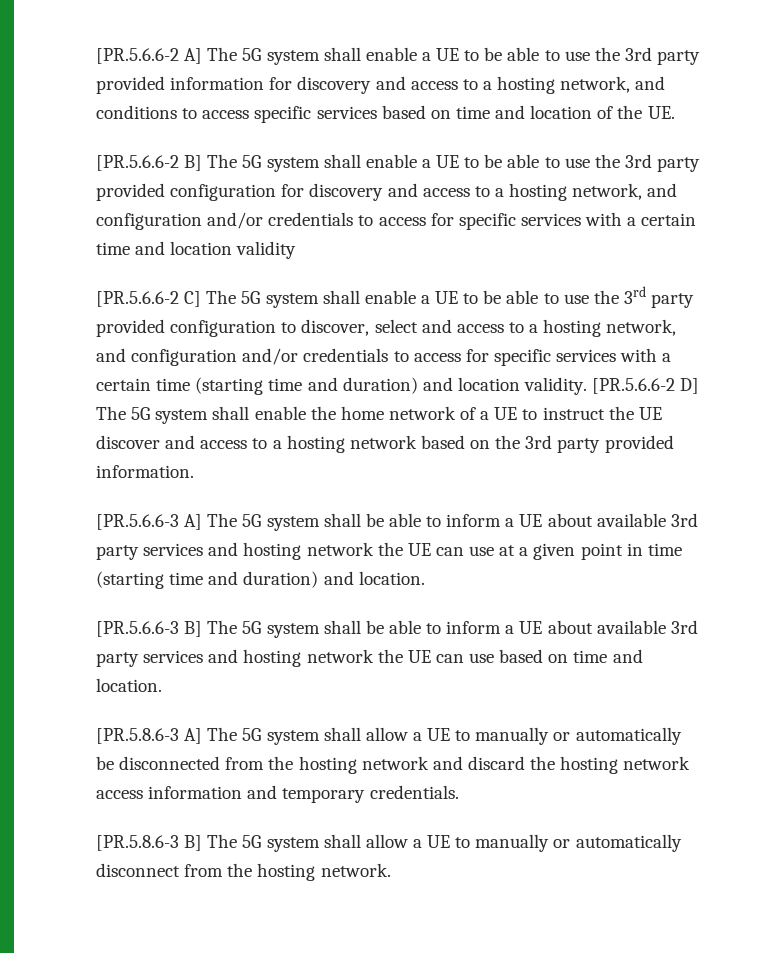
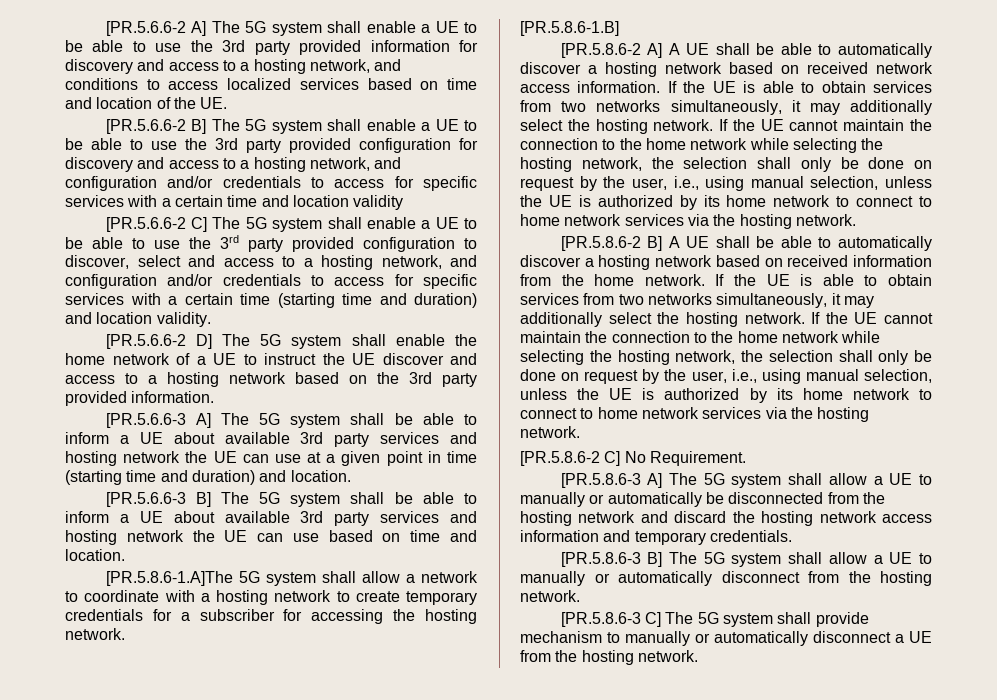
- [PR.5.6.6-2 A] The 5G system shall enable a UE to be able to use the 3rd party provided information for discovery and access to a hosting network, and conditions to access specific services based on time and location of the UE.
+ [PR.5.6.6-2 A] The 5G system shall enable a UE to be able to use the 3rd party provided information for discovery and access to a hosting network, and conditions to access localized services based on time and location of the UE.
- [PR.5.6.6-2 C] The 5G system shall enable a UE to be able to use the 3rd party provided configuration to discover, select and access to a hosting network, and configuration and/or credentials to access for specific services with a certain time (starting time and duration) and location validity. [PR.5.6.6-2 D] The 5G system shall enable the home network of a UE to instruct the UE discover and access to a hosting network based on the 3rd party provided information.
+ [PR.5.6.6-2 C] The 5G system shall enable a UE to be able to use the 3rd party provided configuration to discover, select and access to a hosting network, and configuration and/or credentials to access for specific services with a certain time (starting time and duration) and location validity.
+ [PR.5.6.6-2 D] The 5G system shall enable the home network of a UE to instruct the UE discover and access to a hosting network based on the 3rd party provided information.
+ [PR.5.8.6-1.A]The 5G system shall allow a network to coordinate with a hosting network to create temporary credentials for a subscriber for accessing the hosting network.
+ [PR.5.8.6-1.B]
+ [PR.5.8.6-2 A] A UE shall be able to automatically discover a hosting network based on received network access information. If the UE is able to obtain services from two networks simultaneously, it may additionally select the hosting network. If the UE cannot maintain the connection to the home network while selecting the hosting network, the selection shall only be done on request by the user, i.e., using manual selection, unless the UE is authorized by its home network to connect to home network services via the hosting network.
+ [PR.5.8.6-2 B] A UE shall be able to automatically discover a hosting network based on received information from the home network. If the UE is able to obtain services from two networks simultaneously, it may additionally select the hosting network. If the UE cannot maintain the connection to the home network while selecting the hosting network, the selection shall only be done on request by the user, i.e., using manual selection, unless the UE is authorized by its home network to connect to home network services via the hosting network.
+ [PR.5.8.6-2 C] No Requirement.
+ [PR.5.8.6-3 C] The 5G system shall provide mechanism to manually or automatically disconnect a UE from the hosting network.

